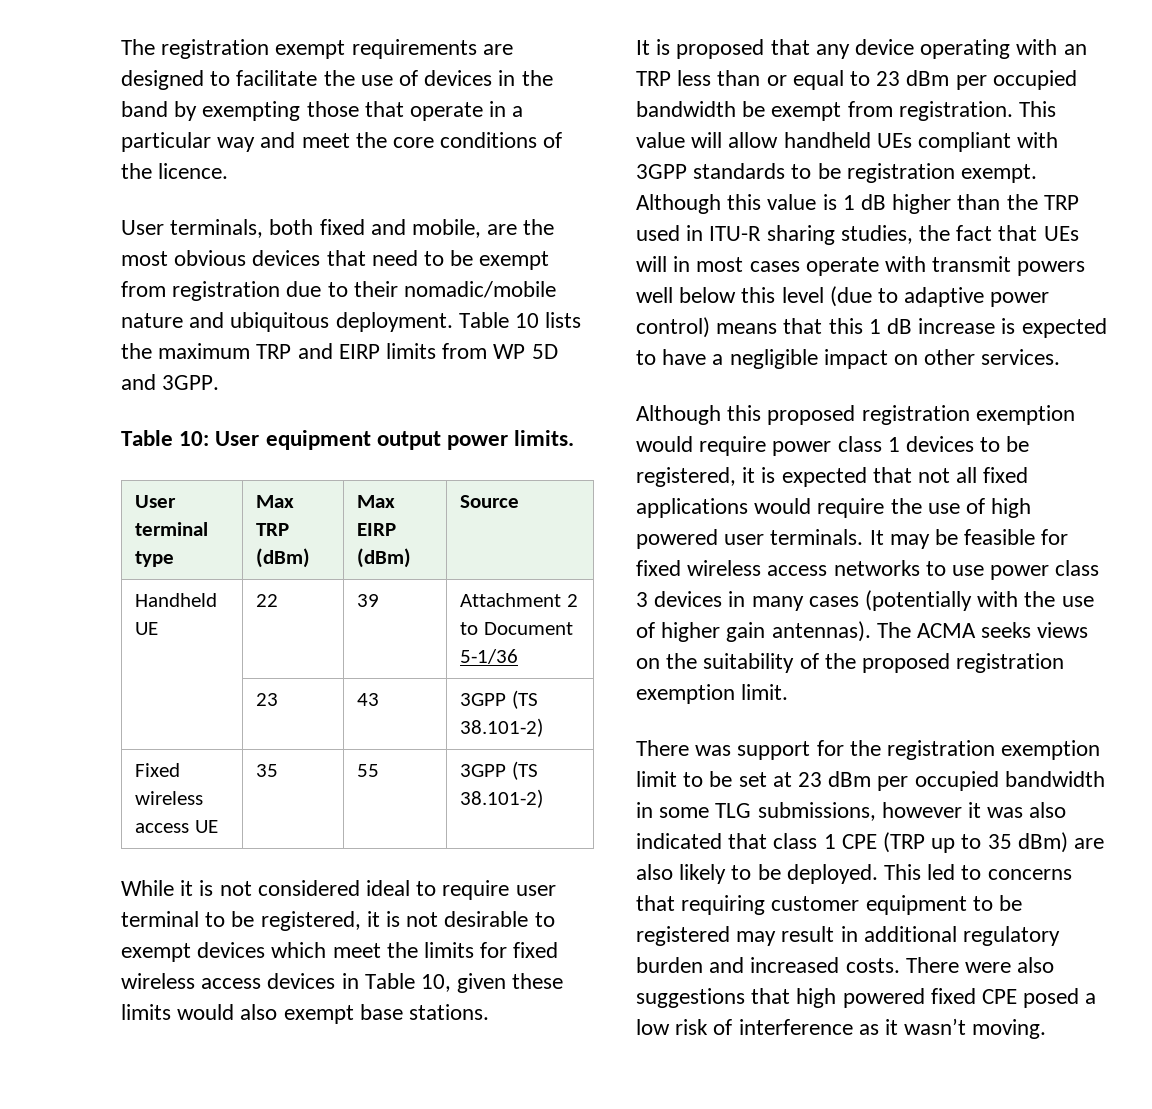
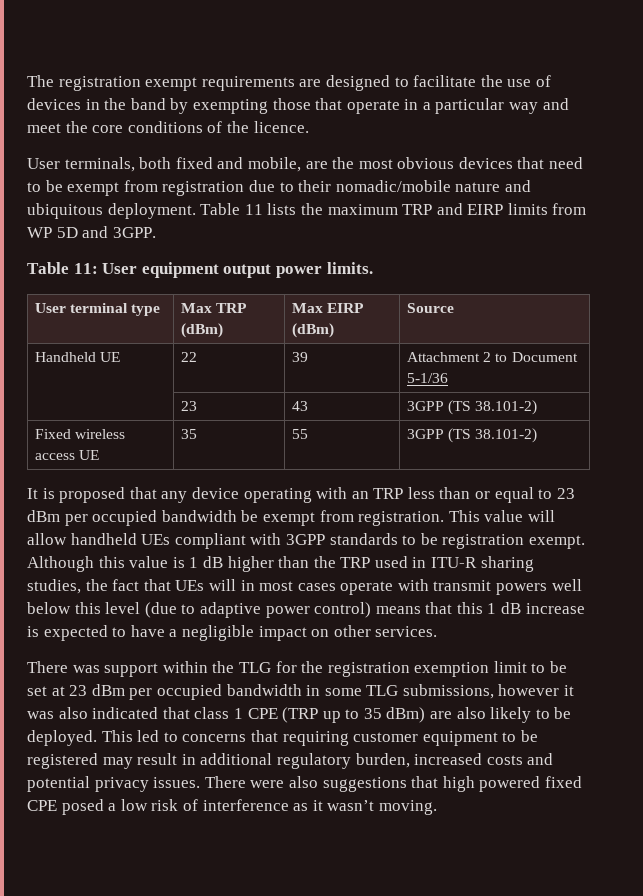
- Table 10 lists the maximum TRP and EIRP limits from WP 5D and 3GPP.
+ Table 11 lists the maximum TRP and EIRP limits from WP 5D and 3GPP.
- Table 10: User equipment output power limits.
+ Table 11: User equipment output power limits.
- While it is not considered ideal to require user terminal to be registered, it is not desirable to exempt devices which meet the limits for fixed wireless access devices in Table 10, given these limits would also exempt base stations.
- Although this proposed registration exemption would require power class 1 devices to be registered, it is expected that not all fixed applications would require the use of high powered user terminals. It may be feasible for fixed wireless access networks to use power class 3 devices in many cases (potentially with the use of higher gain antennas). The ACMA seeks views on the suitability of the proposed registration exemption limit.
- There was support for the registration exemption limit to be set at 23 dBm per occupied bandwidth in some TLG submissions, however it was also indicated that class 1 CPE (TRP up to 35 dBm) are also likely to be deployed.
+ There was support within the TLG for the registration exemption limit to be set at 23 dBm per occupied bandwidth in some TLG submissions, however it was also indicated that class 1 CPE (TRP up to 35 dBm) are also likely to be deployed.
- This led to concerns that requiring customer equipment to be registered may result in additional regulatory burden and increased costs.
+ This led to concerns that requiring customer equipment to be registered may result in additional regulatory burden, increased costs and potential privacy issues.

